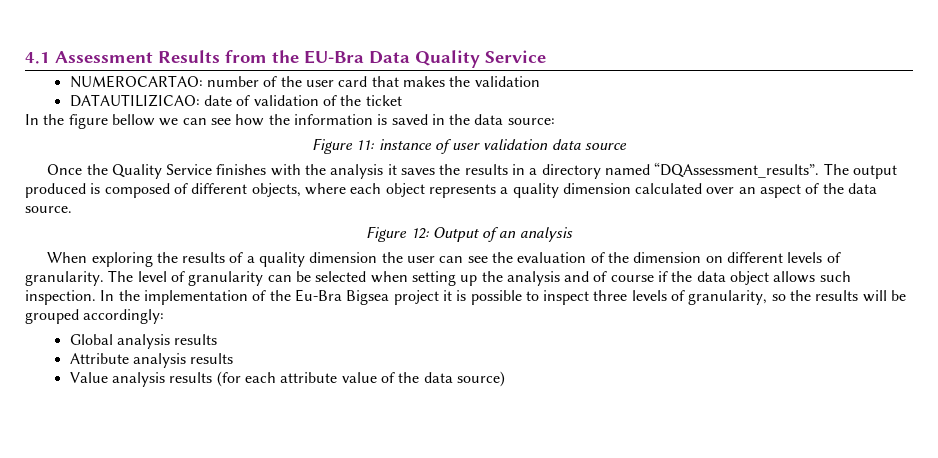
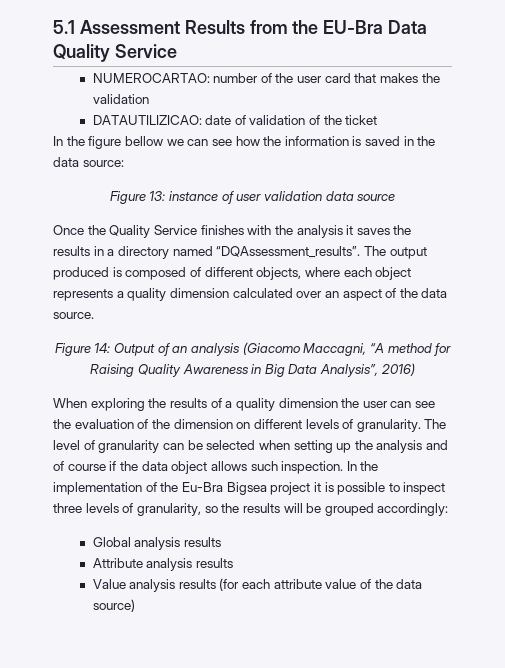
- 4.1 Assessment Results from the EU-Bra Data Quality Service
+ 5.1 Assessment Results from the EU-Bra Data Quality Service
- Figure 11: instance of user validation data source
+ Figure 13: instance of user validation data source
- Figure 12: Output of an analysis
+ Figure 14: Output of an analysis (Giacomo Maccagni, “A method for Raising Quality Awareness in Big Data Analysis”, 2016)

